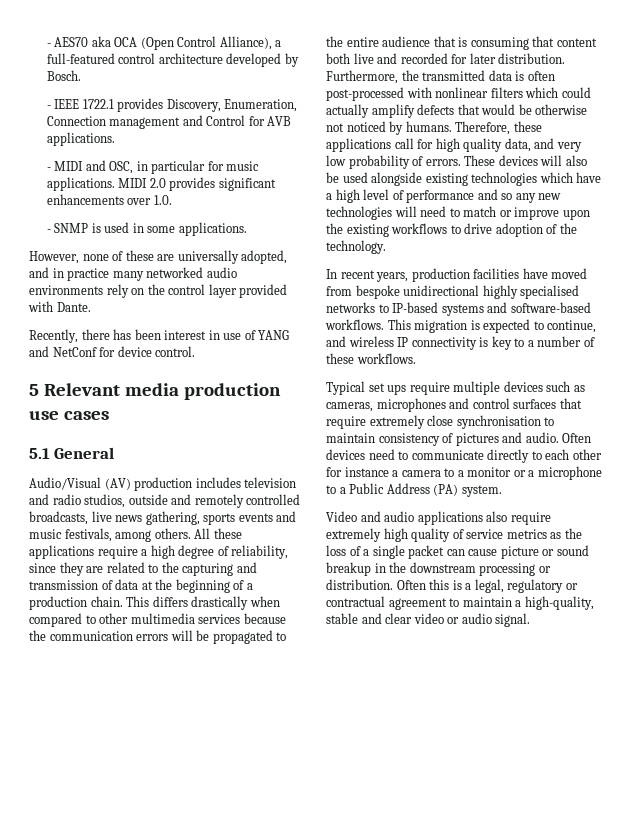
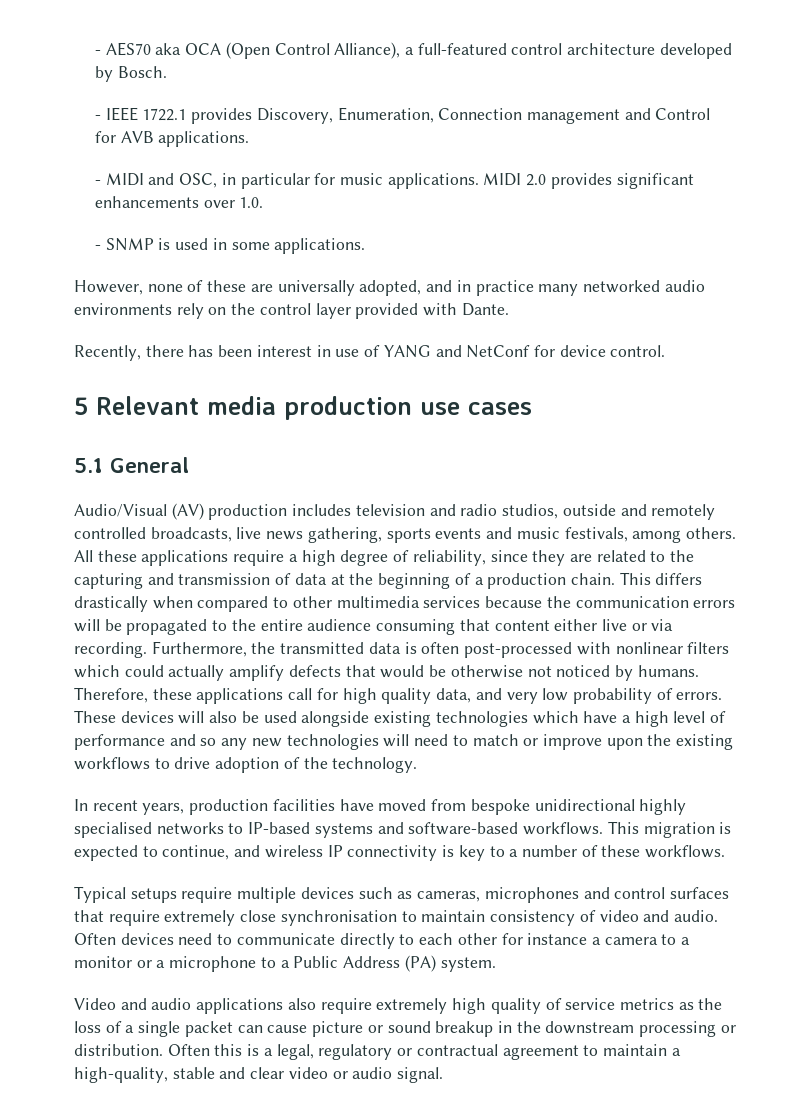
- This differs drastically when compared to other multimedia services because the communication errors will be propagated to the entire audience that is consuming that content both live and recorded for later distribution.
+ This differs drastically when compared to other multimedia services because the communication errors will be propagated to the entire audience consuming that content either live or via recording.
- Typical set ups require multiple devices such as cameras, microphones and control surfaces that require extremely close synchronisation to maintain consistency of pictures and audio.
+ Typical setups require multiple devices such as cameras, microphones and control surfaces that require extremely close synchronisation to maintain consistency of video and audio.

